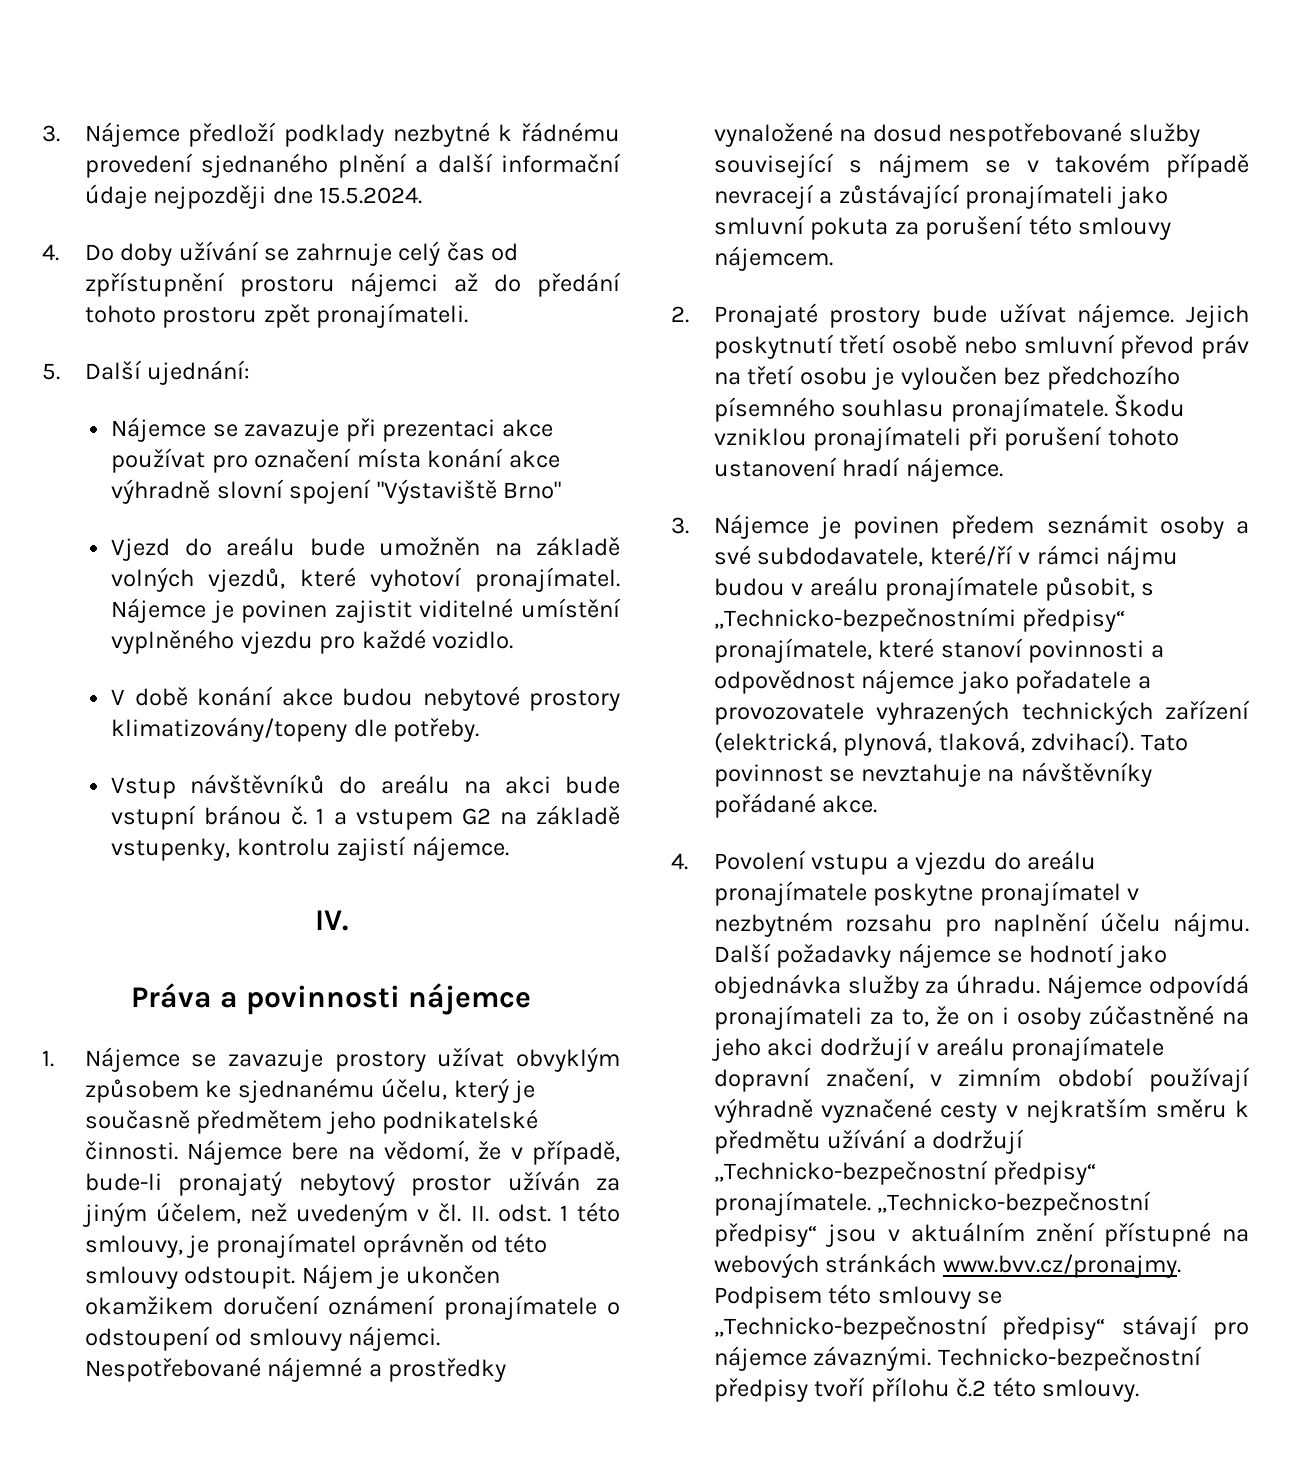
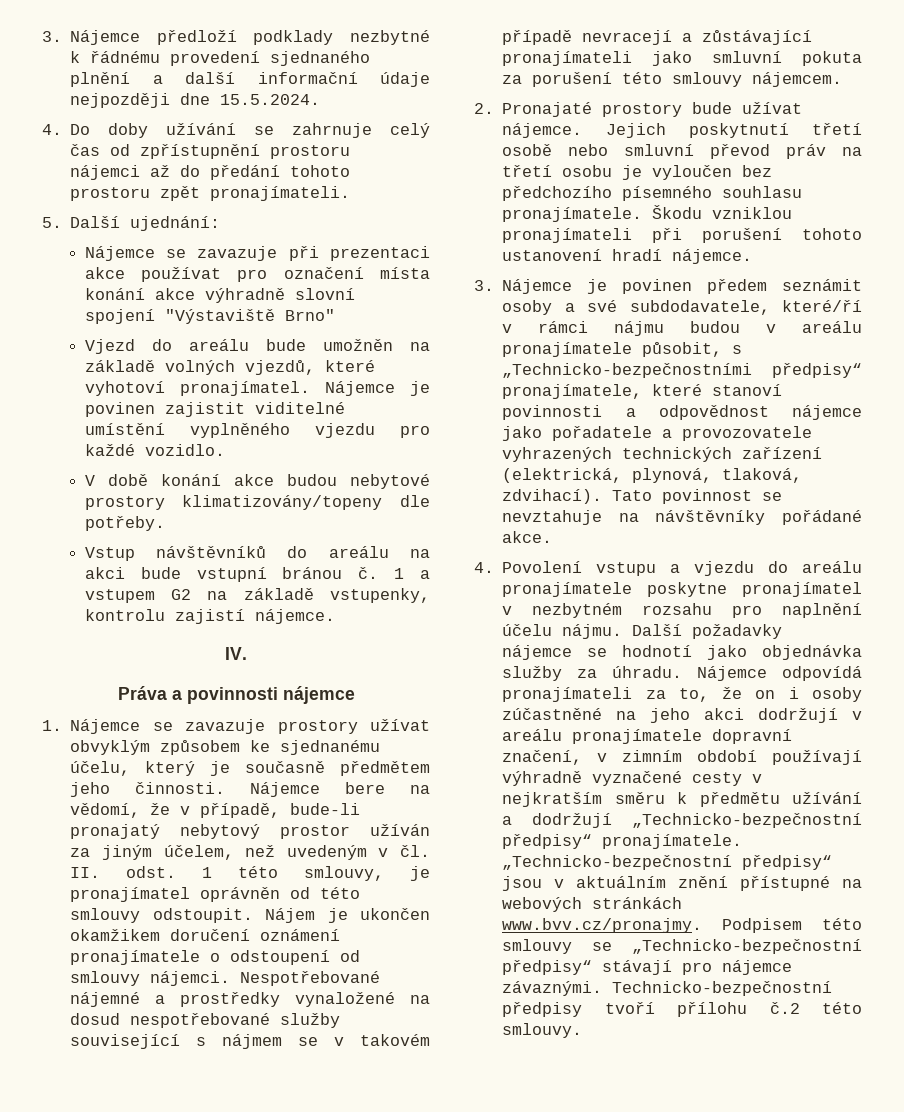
- 1. Nájemce se zavazuje prostory užívat obvyklým způsobem ke sjednanému účelu, který je současně předmětem jeho podnikatelské činnosti.
+ 1. Nájemce se zavazuje prostory užívat obvyklým způsobem ke sjednanému účelu, který je současně předmětem jeho činnosti.

